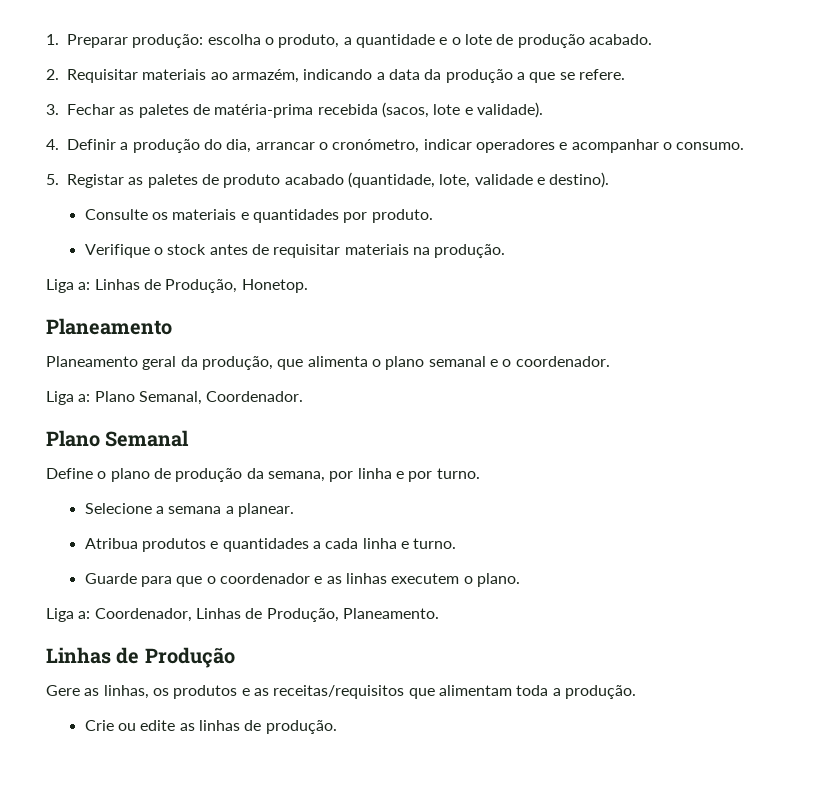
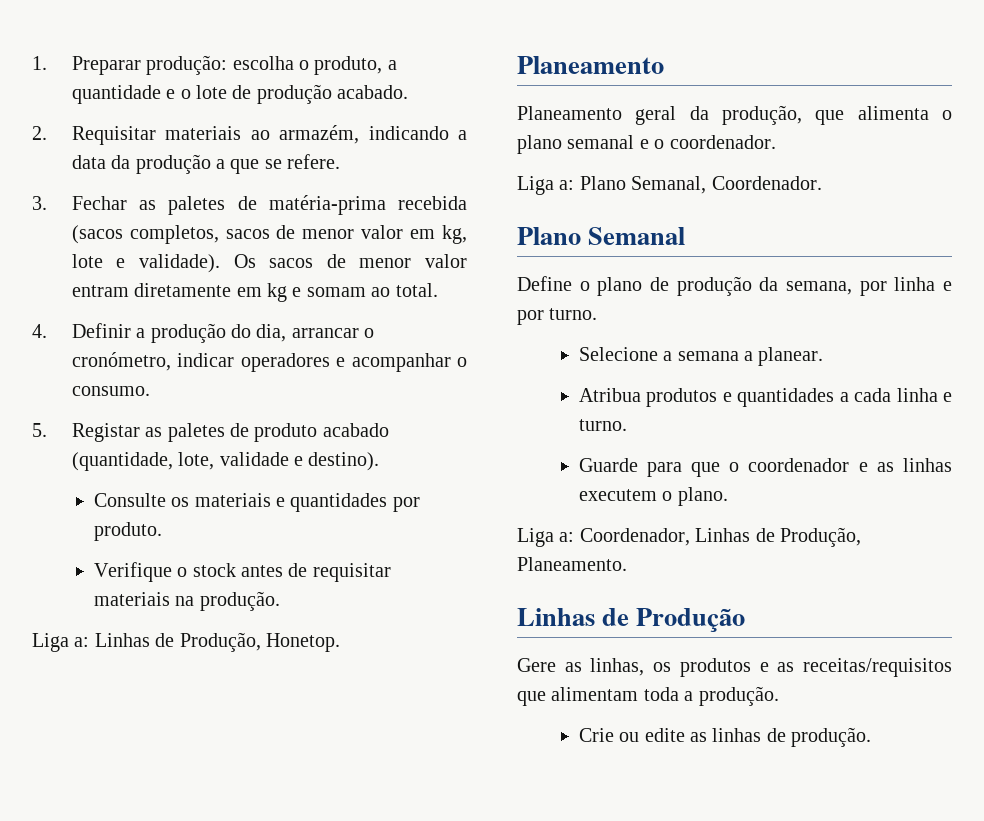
- 3. Fechar as paletes de matéria-prima recebida (sacos, lote e validade).
+ 3. Fechar as paletes de matéria-prima recebida (sacos completos, sacos de menor valor em kg, lote e validade). Os sacos de menor valor entram diretamente em kg e somam ao total.

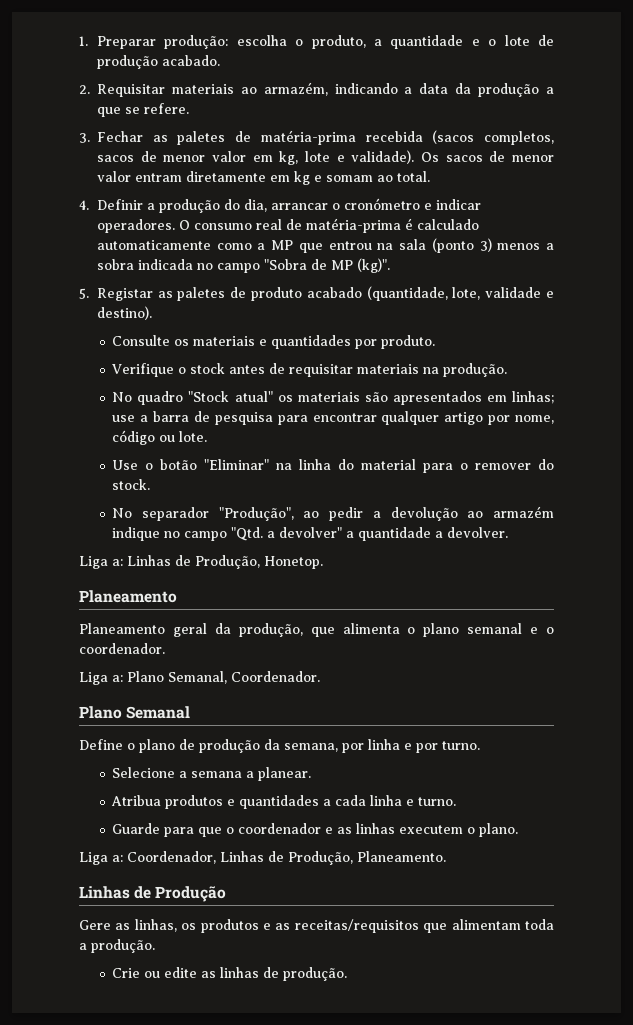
- 4. Definir a produção do dia, arrancar o cronómetro, indicar operadores e acompanhar o consumo.
+ 4. Definir a produção do dia, arrancar o cronómetro e indicar operadores. O consumo real de matéria-prima é calculado automaticamente como a MP que entrou na sala (ponto 3) menos a sobra indicada no campo "Sobra de MP (kg)".
+ No quadro "Stock atual" os materiais são apresentados em linhas; use a barra de pesquisa para encontrar qualquer artigo por nome, código ou lote.
+ Use o botão "Eliminar" na linha do material para o remover do stock.
+ No separador "Produção", ao pedir a devolução ao armazém indique no campo "Qtd. a devolver" a quantidade a devolver.

